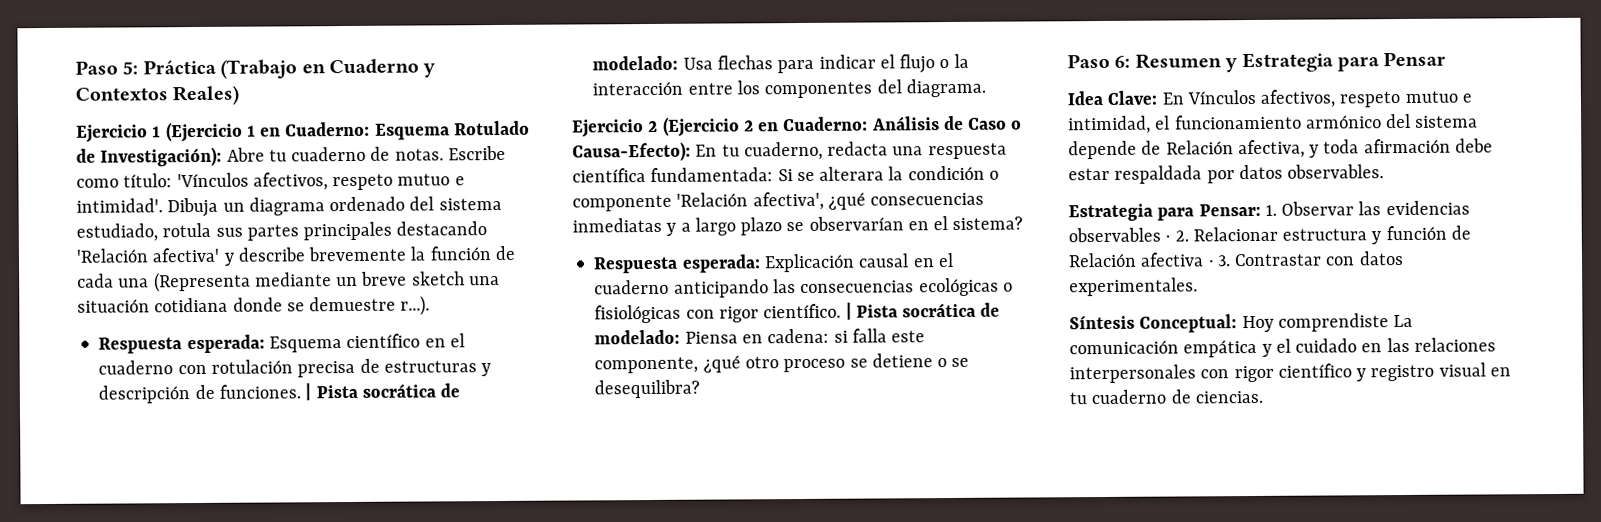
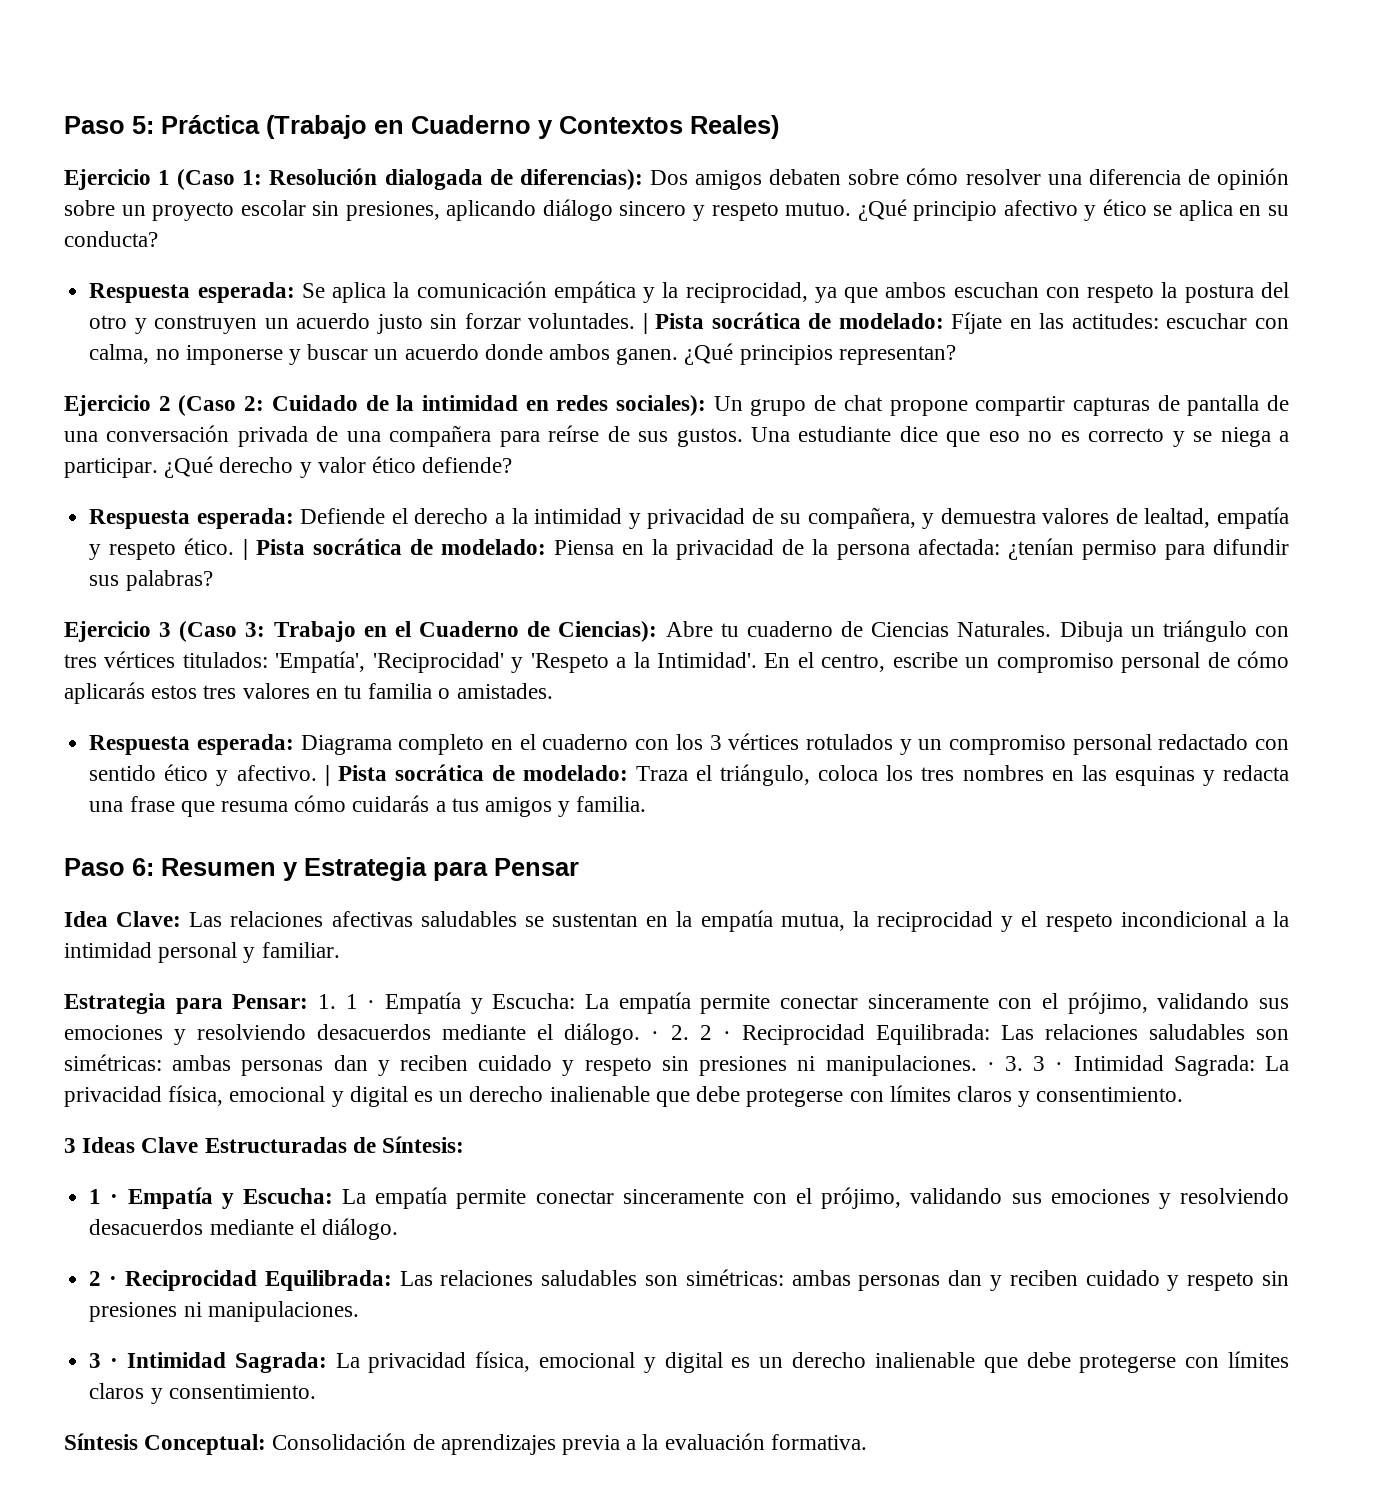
- Ejercicio 1 (Ejercicio 1 en Cuaderno: Esquema Rotulado de Investigación): Abre tu cuaderno de notas. Escribe como título: 'Vínculos afectivos, respeto mutuo e intimidad'. Dibuja un diagrama ordenado del sistema estudiado, rotula sus partes principales destacando 'Relación afectiva' y describe brevemente la función de cada una (Representa mediante un breve sketch una situación cotidiana donde se demuestre r...).
- Respuesta esperada: Esquema científico en el cuaderno con rotulación precisa de estructuras y descripción de funciones. | Pista socrática de modelado: Usa flechas para indicar el flujo o la interacción entre los componentes del diagrama.
- Ejercicio 2 (Ejercicio 2 en Cuaderno: Análisis de Caso o Causa-Efecto): En tu cuaderno, redacta una respuesta científica fundamentada: Si se alterara la condición o componente 'Relación afectiva', ¿qué consecuencias inmediatas y a largo plazo se observarían en el sistema?
- Respuesta esperada: Explicación causal en el cuaderno anticipando las consecuencias ecológicas o fisiológicas con rigor científico.
+ Ejercicio 1 (Caso 1: Resolución dialogada de diferencias): Dos amigos debaten sobre cómo resolver una diferencia de opinión sobre un proyecto escolar sin presiones, aplicando diálogo sincero y respeto mutuo. ¿Qué principio afectivo y ético se aplica en su conducta?
+ Respuesta esperada: Se aplica la comunicación empática y la reciprocidad, ya que ambos escuchan con respeto la postura del otro y construyen un acuerdo justo sin forzar voluntades. | Pista socrática de modelado: Fíjate en las actitudes: escuchar con calma, no imponerse y buscar un acuerdo donde ambos ganen. ¿Qué principios representan?
+ Ejercicio 2 (Caso 2: Cuidado de la intimidad en redes sociales): Un grupo de chat propone compartir capturas de pantalla de una conversación privada de una compañera para reírse de sus gustos. Una estudiante dice que eso no es correcto y se niega a participar. ¿Qué derecho y valor ético defiende?
+ Respuesta esperada: Defiende el derecho a la intimidad y privacidad de su compañera, y demuestra valores de lealtad, empatía y respeto ético.
- | Pista socrática de modelado: Piensa en cadena: si falla este componente, ¿qué otro proceso se detiene o se desequilibra?
+ | Pista socrática de modelado: Piensa en la privacidad de la persona afectada: ¿tenían permiso para difundir sus palabras?
+ Ejercicio 3 (Caso 3: Trabajo en el Cuaderno de Ciencias): Abre tu cuaderno de Ciencias Naturales. Dibuja un triángulo con tres vértices titulados: 'Empatía', 'Reciprocidad' y 'Respeto a la Intimidad'. En el centro, escribe un compromiso personal de cómo aplicarás estos tres valores en tu familia o amistades.
+ Respuesta esperada: Diagrama completo en el cuaderno con los 3 vértices rotulados y un compromiso personal redactado con sentido ético y afectivo. | Pista socrática de modelado: Traza el triángulo, coloca los tres nombres en las esquinas y redacta una frase que resuma cómo cuidarás a tus amigos y familia.
- Idea Clave: En Vínculos afectivos, respeto mutuo e intimidad, el funcionamiento armónico del sistema depende de Relación afectiva, y toda afirmación debe estar respaldada por datos observables.
- Estrategia para Pensar: 1. Observar las evidencias observables · 2. Relacionar estructura y función de Relación afectiva · 3. Contrastar con datos experimentales.
- Síntesis Conceptual: Hoy comprendiste La comunicación empática y el cuidado en las relaciones interpersonales con rigor científico y registro visual en tu cuaderno de ciencias.
+ Idea Clave: Las relaciones afectivas saludables se sustentan en la empatía mutua, la reciprocidad y el respeto incondicional a la intimidad personal y familiar.
+ Estrategia para Pensar: 1. 1 · Empatía y Escucha: La empatía permite conectar sinceramente con el prójimo, validando sus emociones y resolviendo desacuerdos mediante el diálogo. · 2. 2 · Reciprocidad Equilibrada: Las relaciones saludables son simétricas: ambas personas dan y reciben cuidado y respeto sin presiones ni manipulaciones. · 3. 3 · Intimidad Sagrada: La privacidad física, emocional y digital es un derecho inalienable que debe protegerse con límites claros y consentimiento.
+ 3 Ideas Clave Estructuradas de Síntesis:
+ 1 · Empatía y Escucha: La empatía permite conectar sinceramente con el prójimo, validando sus emociones y resolviendo desacuerdos mediante el diálogo.
+ 2 · Reciprocidad Equilibrada: Las relaciones saludables son simétricas: ambas personas dan y reciben cuidado y respeto sin presiones ni manipulaciones.
+ 3 · Intimidad Sagrada: La privacidad física, emocional y digital es un derecho inalienable que debe protegerse con límites claros y consentimiento.
+ Síntesis Conceptual: Consolidación de aprendizajes previa a la evaluación formativa.

